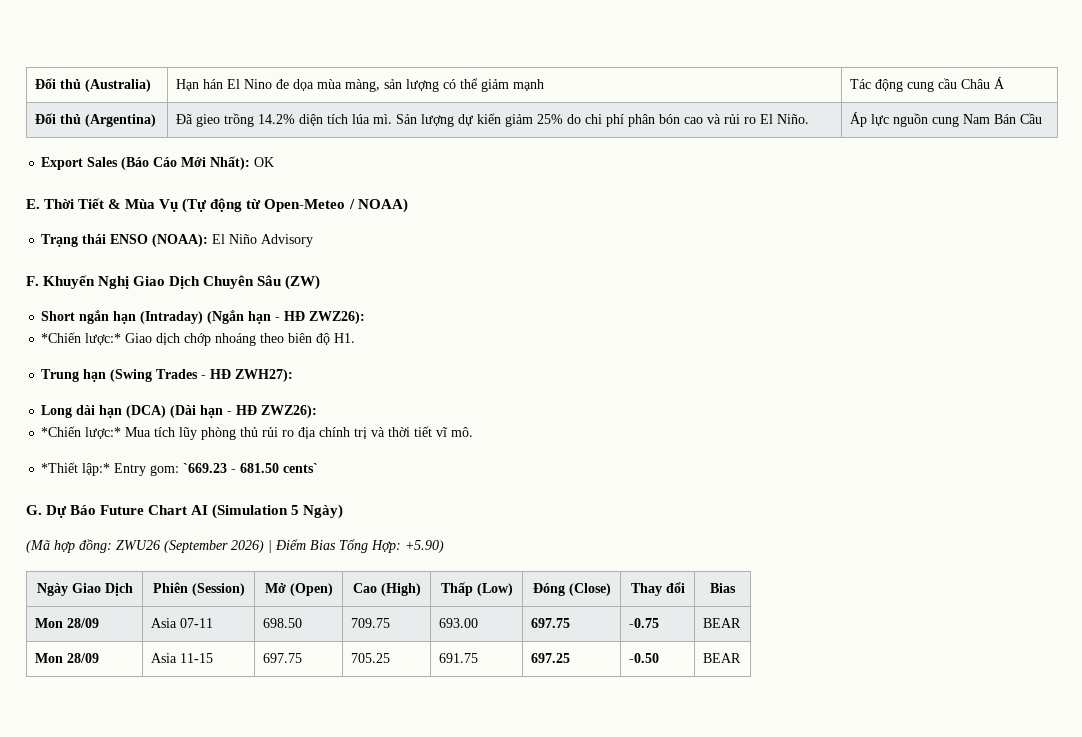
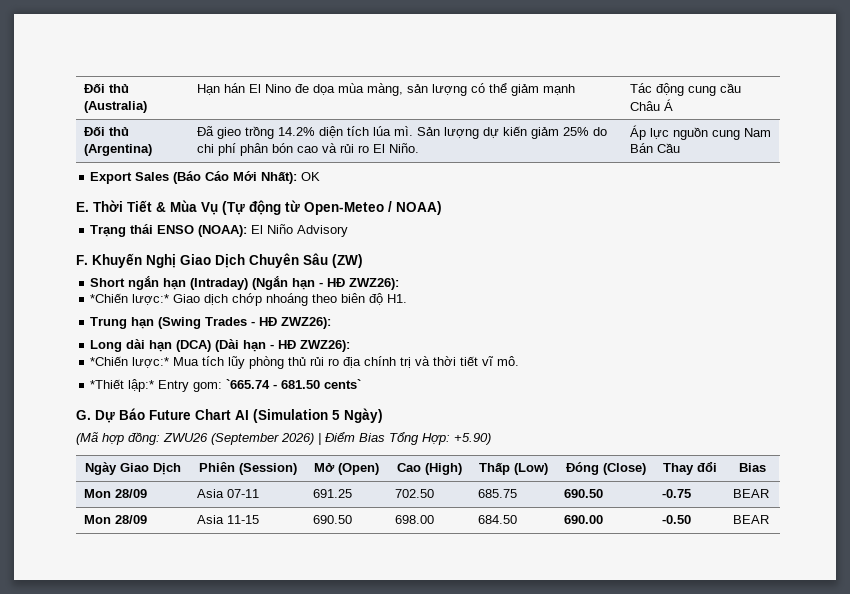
- Trung hạn (Swing Trades - HĐ ZWH27):
+ Trung hạn (Swing Trades - HĐ ZWZ26):
- *Thiết lập:* Entry gom: `669.23 - 681.50 cents`
+ *Thiết lập:* Entry gom: `665.74 - 681.50 cents`
- Mon 28/09 | Asia 07-11 | 698.50 | 709.75 | 693.00 | 697.75 | -0.75 | BEAR
+ Mon 28/09 | Asia 07-11 | 691.25 | 702.50 | 685.75 | 690.50 | -0.75 | BEAR
- Mon 28/09 | Asia 11-15 | 697.75 | 705.25 | 691.75 | 697.25 | -0.50 | BEAR
+ Mon 28/09 | Asia 11-15 | 690.50 | 698.00 | 684.50 | 690.00 | -0.50 | BEAR

